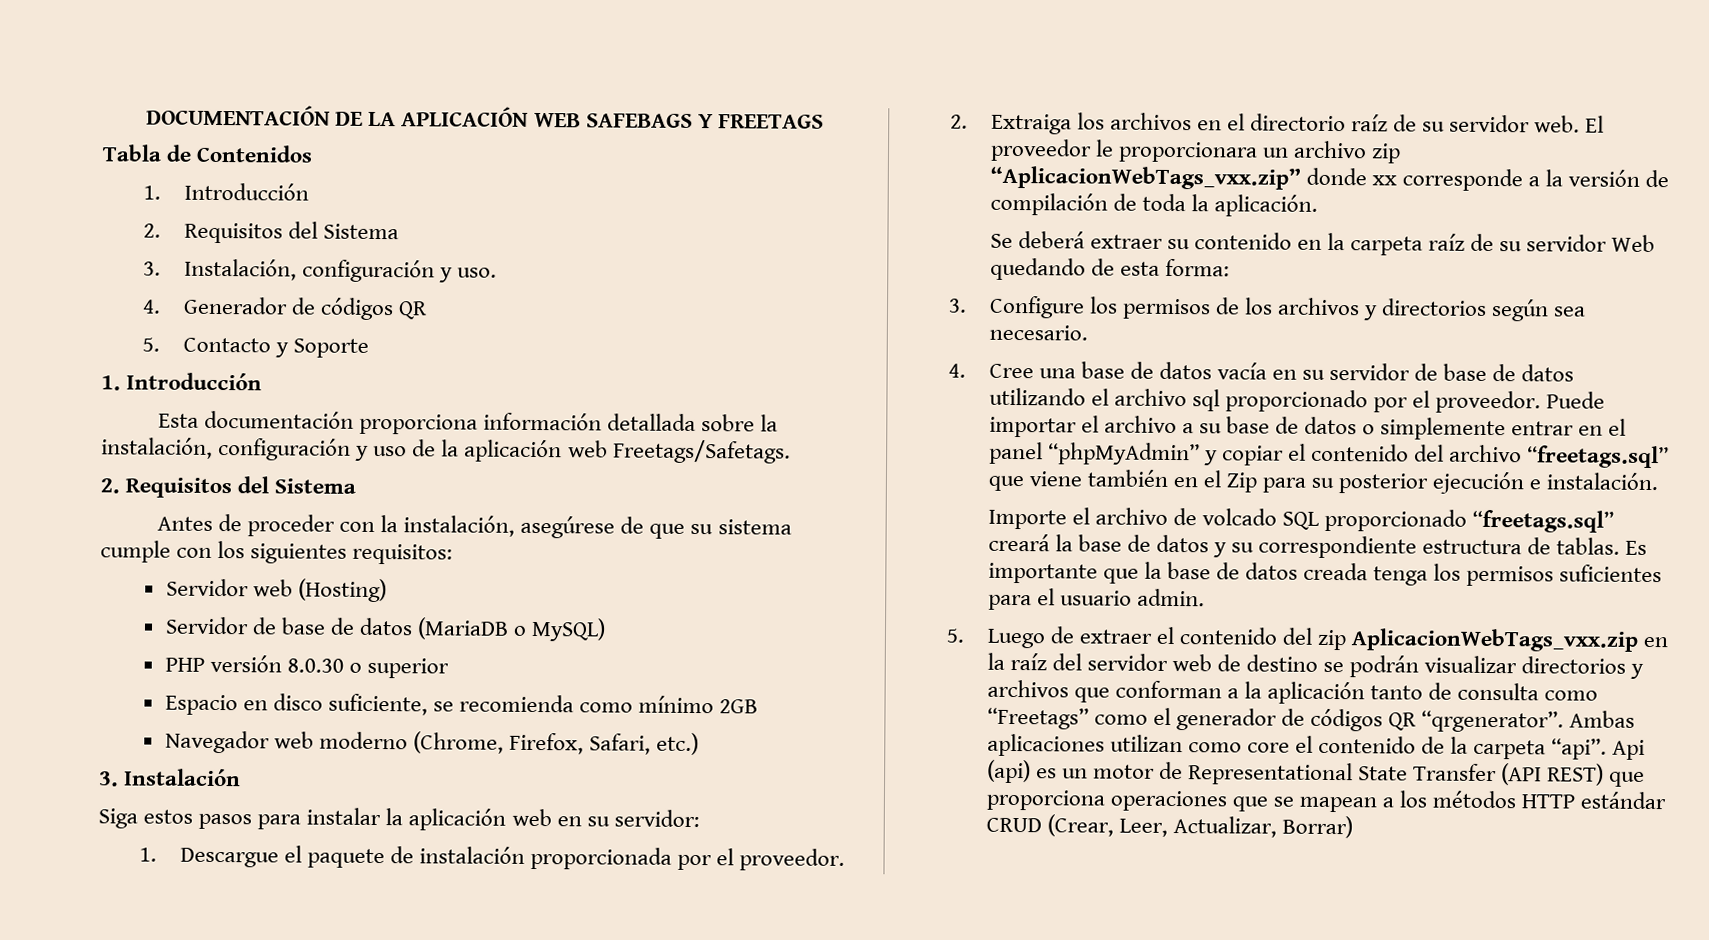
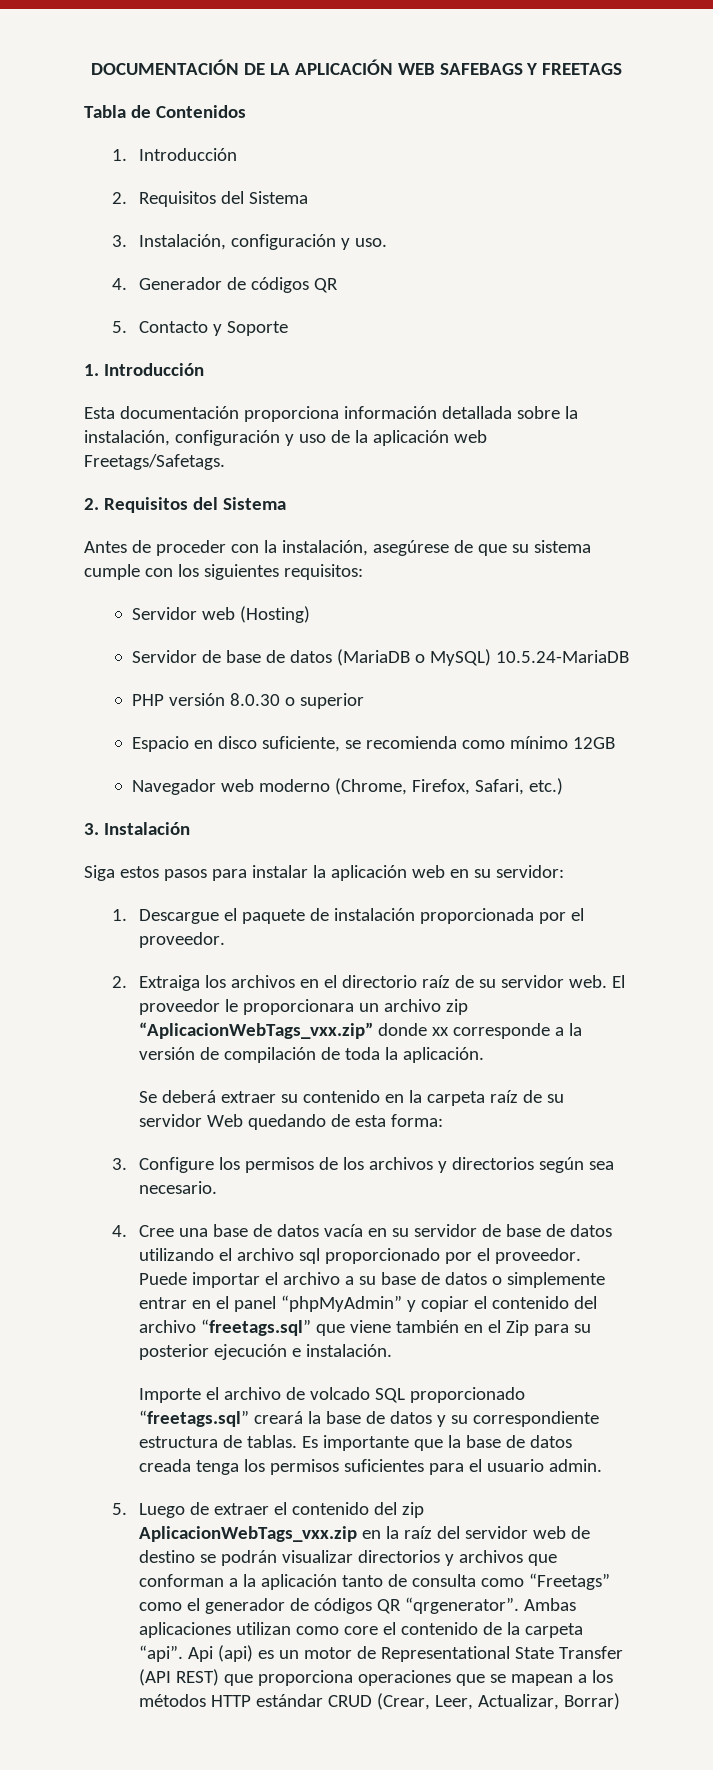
- Servidor de base de datos (MariaDB o MySQL)
+ Servidor de base de datos (MariaDB o MySQL) 10.5.24-MariaDB
- Espacio en disco suficiente, se recomienda como mínimo 2GB
+ Espacio en disco suficiente, se recomienda como mínimo 12GB

